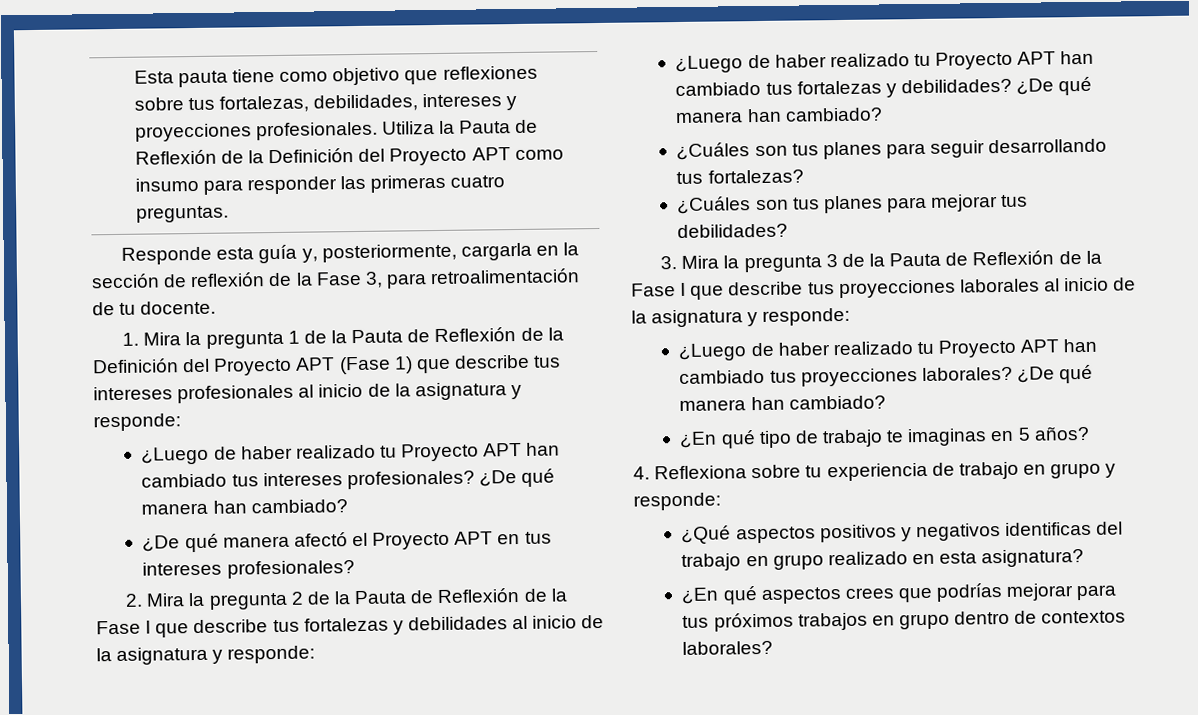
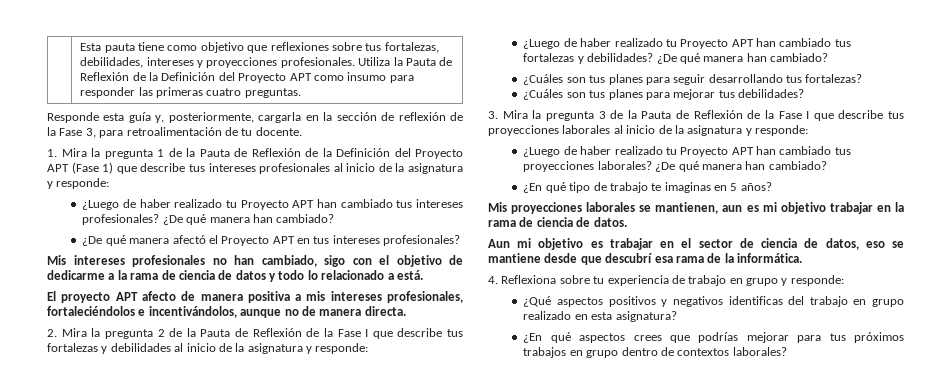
+ Mis intereses profesionales no han cambiado, sigo con el objetivo de dedicarme a la rama de ciencia de datos y todo lo relacionado a está.
+ El proyecto APT afecto de manera positiva a mis intereses profesionales, fortaleciéndolos e incentivándolos, aunque no de manera directa.
+ Mis proyecciones laborales se mantienen, aun es mi objetivo trabajar en la rama de ciencia de datos.
+ Aun mi objetivo es trabajar en el sector de ciencia de datos, eso se mantiene desde que descubrí esa rama de la informática.

